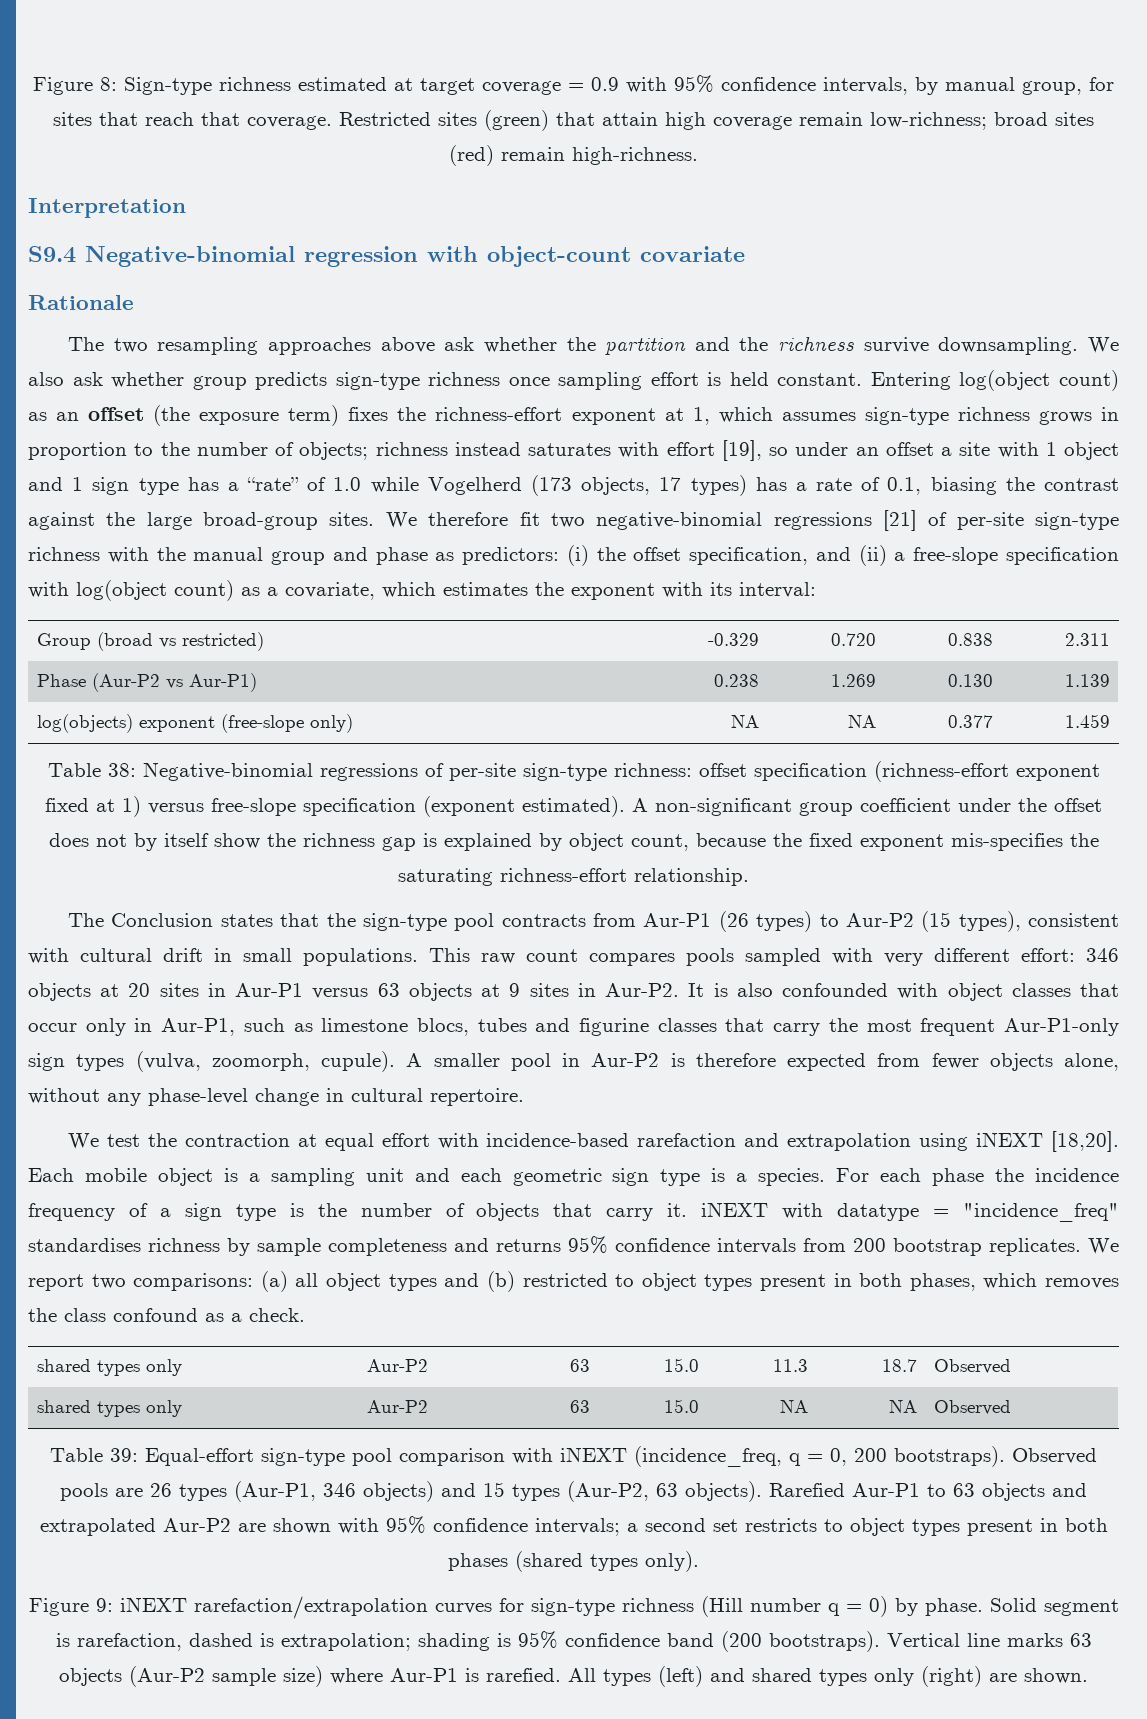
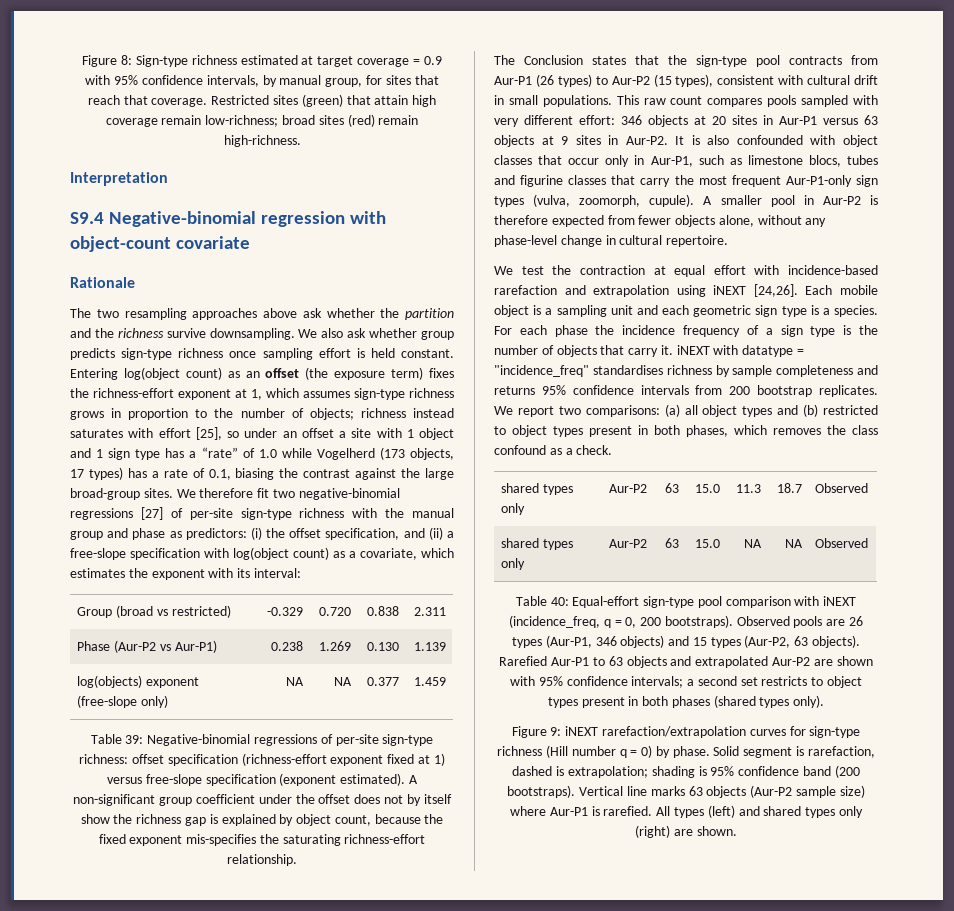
- richness instead saturates with effort [19], so under an offset a site with 1 object and 1 sign type has a “rate” of 1.0 while Vogelherd (173 objects, 17 types) has a rate of 0.1, biasing the contrast against the large broad-group sites.
+ richness instead saturates with effort [25], so under an offset a site with 1 object and 1 sign type has a “rate” of 1.0 while Vogelherd (173 objects, 17 types) has a rate of 0.1, biasing the contrast against the large broad-group sites.
- We therefore fit two negative-binomial regressions [21] of per-site sign-type richness with the manual group and phase as predictors: (i) the offset specification, and (ii) a free-slope specification with log(object count) as a covariate, which estimates the exponent with its interval:
+ We therefore fit two negative-binomial regressions [27] of per-site sign-type richness with the manual group and phase as predictors: (i) the offset specification, and (ii) a free-slope specification with log(object count) as a covariate, which estimates the exponent with its interval:
- Table 38: Negative-binomial regressions of per-site sign-type richness: offset specification (richness-effort exponent fixed at 1) versus free-slope specification (exponent estimated).
+ Table 39: Negative-binomial regressions of per-site sign-type richness: offset specification (richness-effort exponent fixed at 1) versus free-slope specification (exponent estimated).
- We test the contraction at equal effort with incidence-based rarefaction and extrapolation using iNEXT [18,20].
+ We test the contraction at equal effort with incidence-based rarefaction and extrapolation using iNEXT [24,26].
- Table 39: Equal-effort sign-type pool comparison with iNEXT (incidence_freq, q = 0, 200 bootstraps).
+ Table 40: Equal-effort sign-type pool comparison with iNEXT (incidence_freq, q = 0, 200 bootstraps).

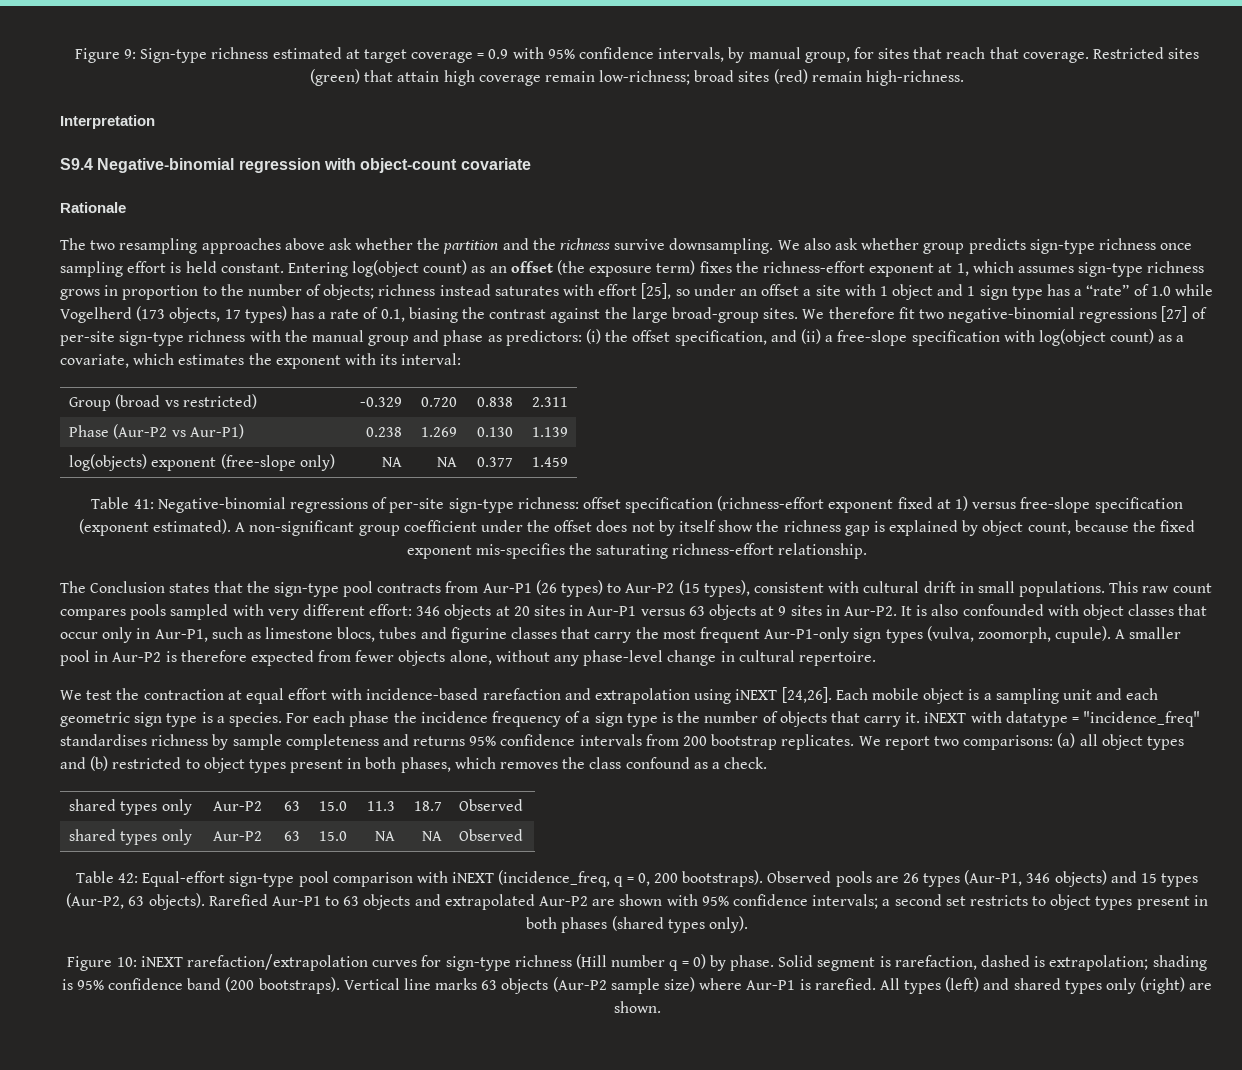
- Figure 8: Sign-type richness estimated at target coverage = 0.9 with 95% confidence intervals, by manual group, for sites that reach that coverage.
+ Figure 9: Sign-type richness estimated at target coverage = 0.9 with 95% confidence intervals, by manual group, for sites that reach that coverage.
- Table 39: Negative-binomial regressions of per-site sign-type richness: offset specification (richness-effort exponent fixed at 1) versus free-slope specification (exponent estimated).
+ Table 41: Negative-binomial regressions of per-site sign-type richness: offset specification (richness-effort exponent fixed at 1) versus free-slope specification (exponent estimated).
- Table 40: Equal-effort sign-type pool comparison with iNEXT (incidence_freq, q = 0, 200 bootstraps).
+ Table 42: Equal-effort sign-type pool comparison with iNEXT (incidence_freq, q = 0, 200 bootstraps).
- Figure 9: iNEXT rarefaction/extrapolation curves for sign-type richness (Hill number q = 0) by phase.
+ Figure 10: iNEXT rarefaction/extrapolation curves for sign-type richness (Hill number q = 0) by phase.

